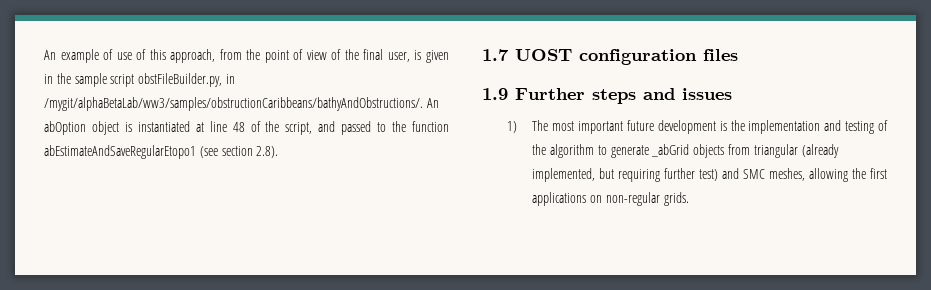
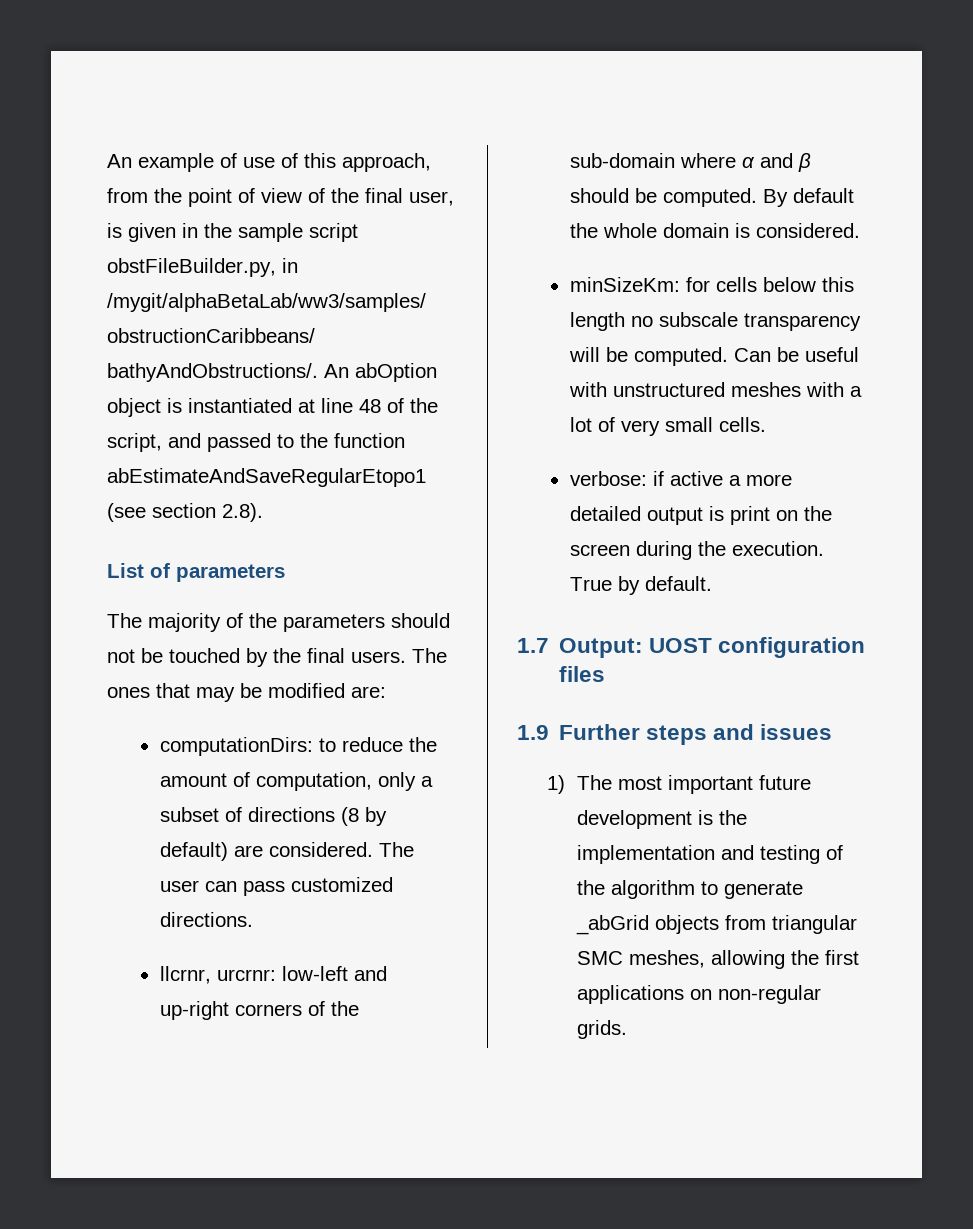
+ List of parameters
+ The majority of the parameters should not be touched by the final users. The ones that may be modified are:
+ computationDirs: to reduce the amount of computation, only a subset of directions (8 by default) are considered. The user can pass customized directions.
+ llcrnr, urcrnr: low-left and up-right corners of the sub-domain where α and β should be computed. By default the whole domain is considered.
+ minSizeKm: for cells below this length no subscale transparency will be computed. Can be useful with unstructured meshes with a lot of very small cells.
+ verbose: if active a more detailed output is print on the screen during the execution. True by default.
- 1.7 UOST configuration files
+ 1.7 Output: UOST configuration files
- 1) The most important future development is the implementation and testing of the algorithm to generate _abGrid objects from triangular (already implemented, but requiring further test) and SMC meshes, allowing the first applications on non-regular grids.
+ 1) The most important future development is the implementation and testing of the algorithm to generate _abGrid objects from triangular SMC meshes, allowing the first applications on non-regular grids.

